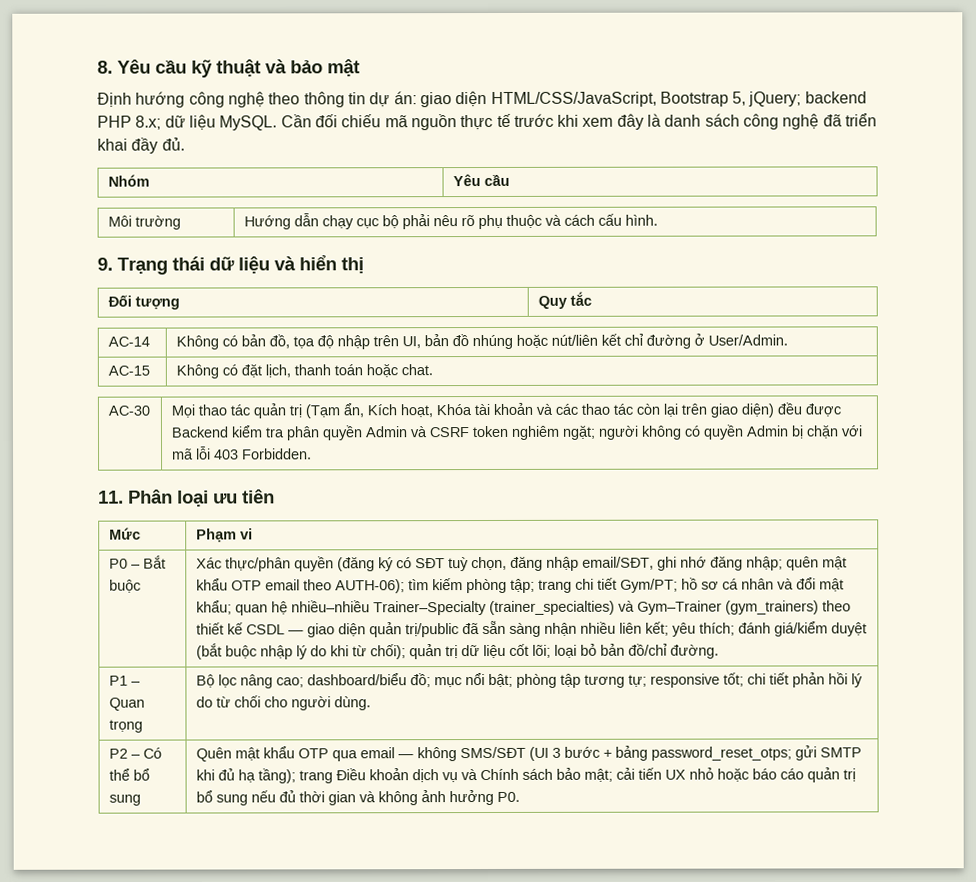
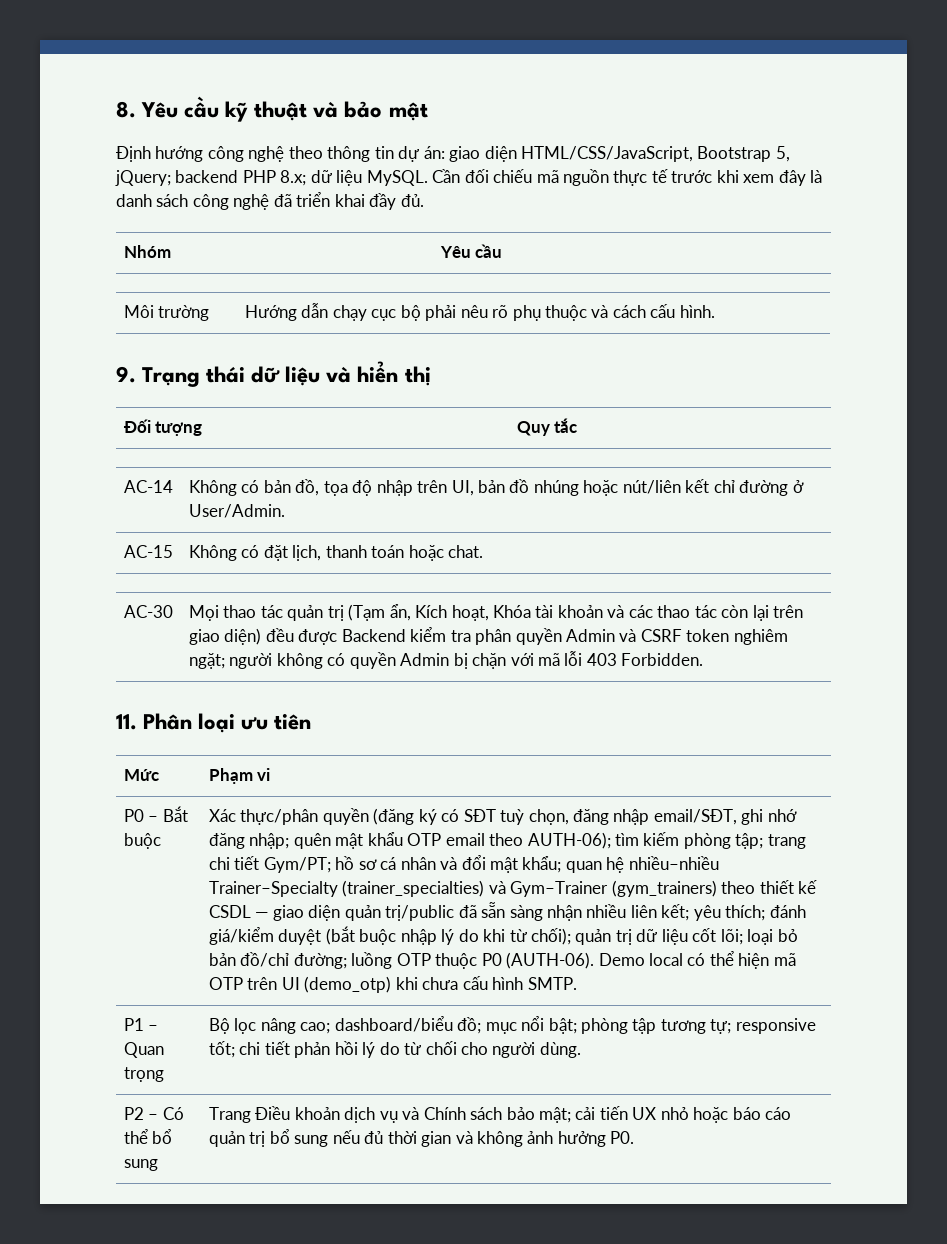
- loại bỏ bản đồ/chỉ đường.
+ loại bỏ bản đồ/chỉ đường; luồng OTP thuộc P0 (AUTH-06). Demo local có thể hiện mã OTP trên UI (demo_otp) khi chưa cấu hình SMTP.
- Quên mật khẩu OTP qua email — không SMS/SĐT (UI 3 bước + bảng password_reset_otps; gửi SMTP khi đủ hạ tầng); trang Điều khoản dịch vụ và Chính sách bảo mật; cải tiến UX nhỏ hoặc báo cáo quản trị bổ sung nếu đủ thời gian và không ảnh hưởng P0.
+ Trang Điều khoản dịch vụ và Chính sách bảo mật; cải tiến UX nhỏ hoặc báo cáo quản trị bổ sung nếu đủ thời gian và không ảnh hưởng P0.

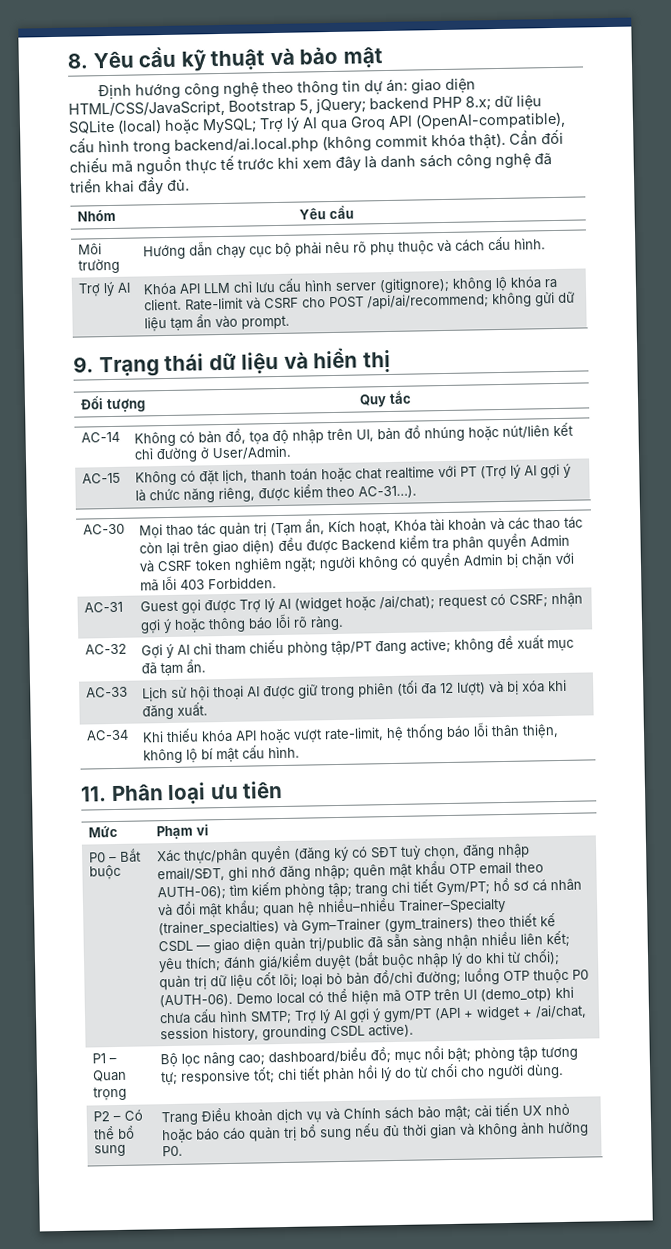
- Định hướng công nghệ theo thông tin dự án: giao diện HTML/CSS/JavaScript, Bootstrap 5, jQuery; backend PHP 8.x; dữ liệu MySQL.
+ Định hướng công nghệ theo thông tin dự án: giao diện HTML/CSS/JavaScript, Bootstrap 5, jQuery; backend PHP 8.x; dữ liệu SQLite (local) hoặc MySQL; Trợ lý AI qua Groq API (OpenAI-compatible), cấu hình trong backend/ai.local.php (không commit khóa thật).
+ Trợ lý AI | Khóa API LLM chỉ lưu cấu hình server (gitignore); không lộ khóa ra client. Rate-limit và CSRF cho POST /api/ai/recommend; không gửi dữ liệu tạm ẩn vào prompt.
- AC-15 | Không có đặt lịch, thanh toán hoặc chat.
+ AC-15 | Không có đặt lịch, thanh toán hoặc chat realtime với PT (Trợ lý AI gợi ý là chức năng riêng, được kiểm theo AC-31…).
+ AC-31 | Guest gọi được Trợ lý AI (widget hoặc /ai/chat); request có CSRF; nhận gợi ý hoặc thông báo lỗi rõ ràng.
+ AC-32 | Gợi ý AI chỉ tham chiếu phòng tập/PT đang active; không đề xuất mục đã tạm ẩn.
+ AC-33 | Lịch sử hội thoại AI được giữ trong phiên (tối đa 12 lượt) và bị xóa khi đăng xuất.
+ AC-34 | Khi thiếu khóa API hoặc vượt rate-limit, hệ thống báo lỗi thân thiện, không lộ bí mật cấu hình.
- Demo local có thể hiện mã OTP trên UI (demo_otp) khi chưa cấu hình SMTP.
+ Demo local có thể hiện mã OTP trên UI (demo_otp) khi chưa cấu hình SMTP; Trợ lý AI gợi ý gym/PT (API + widget + /ai/chat, session history, grounding CSDL active).

